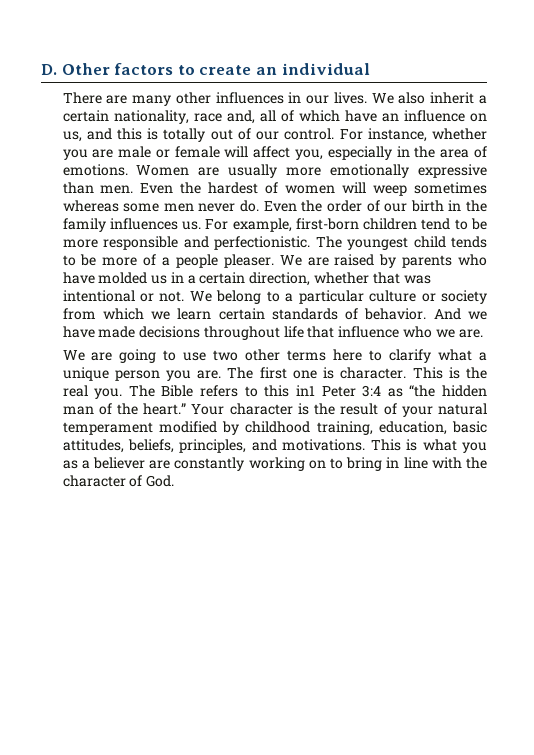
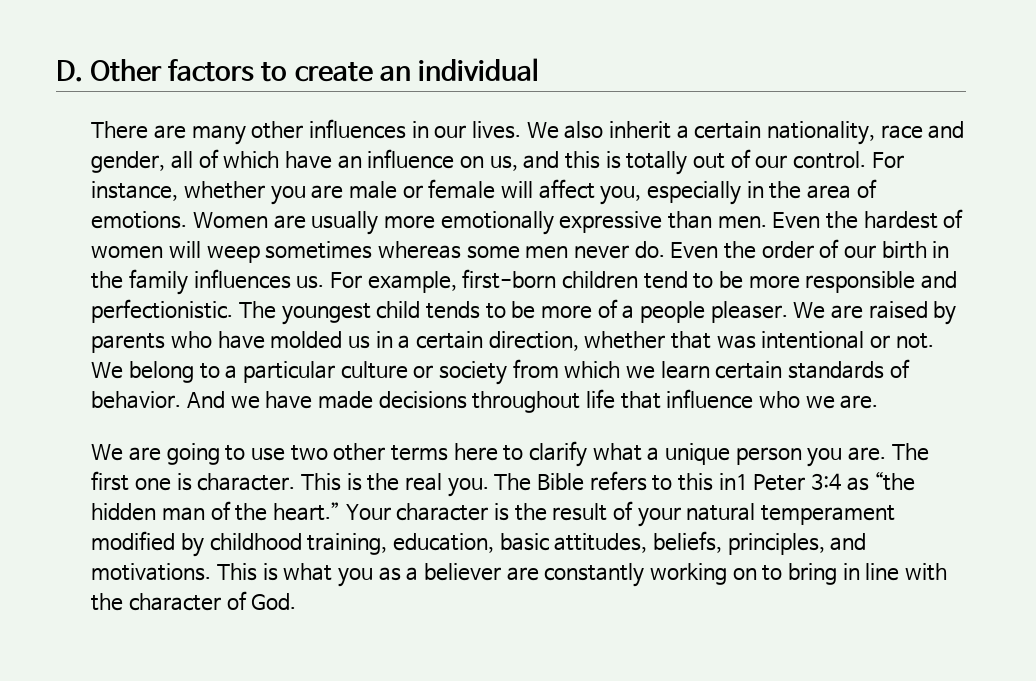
- We also inherit a certain nationality, race and, all of which have an influence on us, and this is totally out of our control.
+ We also inherit a certain nationality, race and gender, all of which have an influence on us, and this is totally out of our control.

